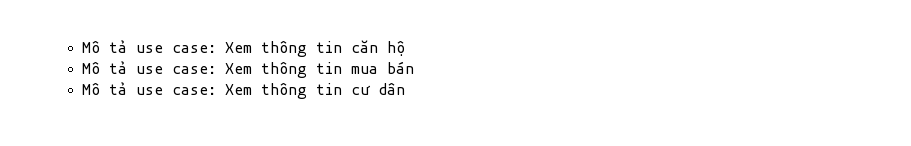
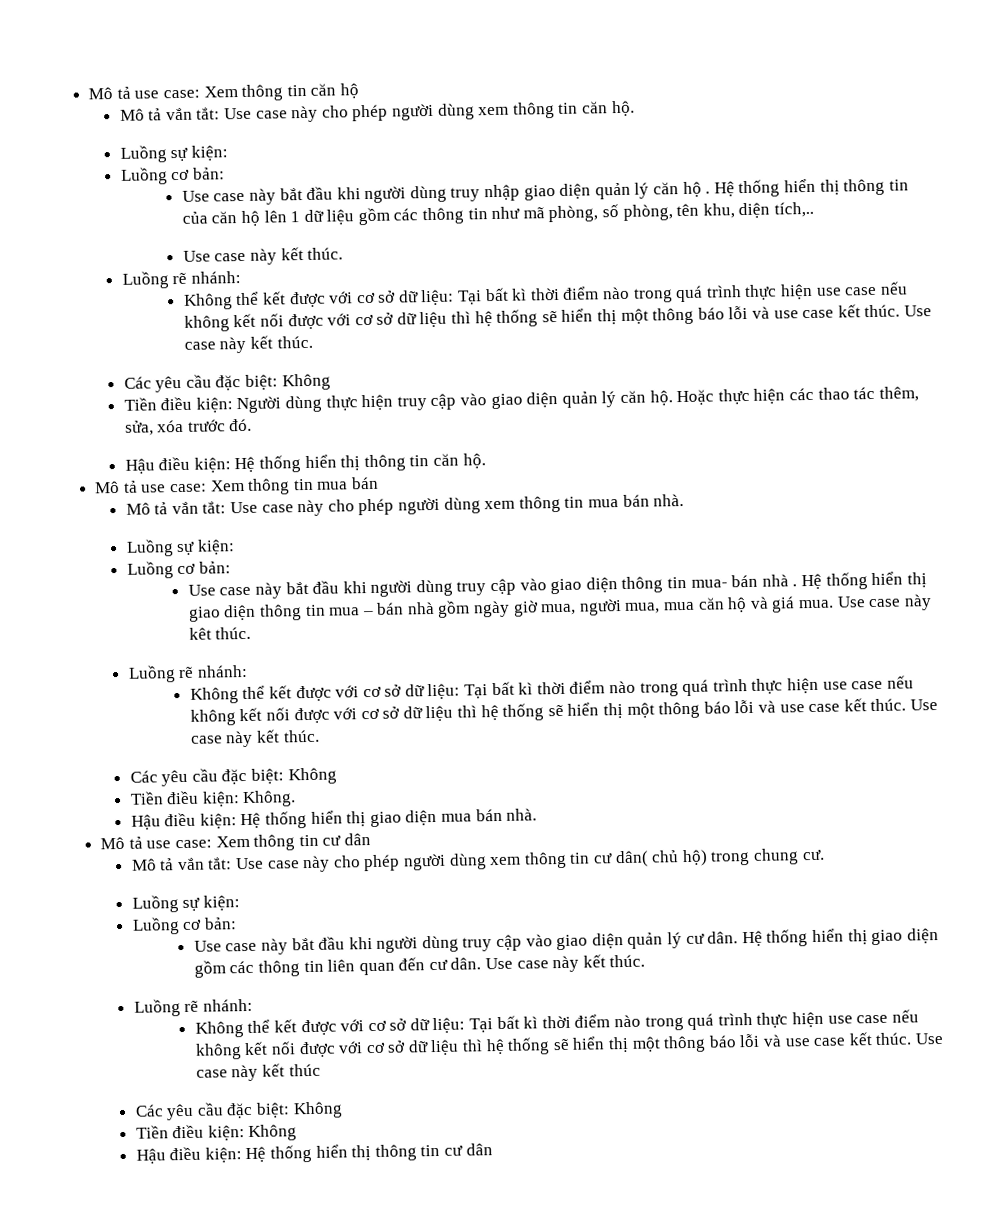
+ Mô tả vắn tắt: Use case này cho phép người dùng xem thông tin căn hộ.
+ Luồng sự kiện:
+ Luồng cơ bản:
+ Use case này bắt đầu khi người dùng truy nhập giao diện quản lý căn hộ . Hệ thống hiển thị thông tin của căn hộ lên 1 dữ liệu gồm các thông tin như mã phòng, số phòng, tên khu, diện tích,..
+ Use case này kết thúc.
+ Luồng rẽ nhánh:
+ Không thể kết được với cơ sở dữ liệu: Tại bất kì thời điểm nào trong quá trình thực hiện use case nếu không kết nối được với cơ sở dữ liệu thì hệ thống sẽ hiển thị một thông báo lỗi và use case kết thúc. Use case này kết thúc.
+ Các yêu cầu đặc biệt: Không
+ Tiền điều kiện: Người dùng thực hiện truy cập vào giao diện quản lý căn hộ. Hoặc thực hiện các thao tác thêm, sửa, xóa trước đó.
+ Hậu điều kiện: Hệ thống hiển thị thông tin căn hộ.
+ Mô tả vắn tắt: Use case này cho phép người dùng xem thông tin mua bán nhà.
+ Luồng sự kiện:
+ Luồng cơ bản:
+ Use case này bắt đầu khi người dùng truy cập vào giao diện thông tin mua- bán nhà . Hệ thống hiển thị giao diện thông tin mua – bán nhà gồm ngày giờ mua, người mua, mua căn hộ và giá mua. Use case này kêt thúc.
+ Luồng rẽ nhánh:
+ Không thể kết được với cơ sở dữ liệu: Tại bất kì thời điểm nào trong quá trình thực hiện use case nếu không kết nối được với cơ sở dữ liệu thì hệ thống sẽ hiển thị một thông báo lỗi và use case kết thúc. Use case này kết thúc.
+ Các yêu cầu đặc biệt: Không
+ Tiền điều kiện: Không.
+ Hậu điều kiện: Hệ thống hiển thị giao diện mua bán nhà.
+ Mô tả vắn tắt: Use case này cho phép người dùng xem thông tin cư dân( chủ hộ) trong chung cư.
+ Luồng sự kiện:
+ Luồng cơ bản:
+ Use case này bắt đầu khi người dùng truy cập vào giao diện quản lý cư dân. Hệ thống hiển thị giao diện gồm các thông tin liên quan đến cư dân. Use case này kết thúc.
+ Luồng rẽ nhánh:
+ Không thể kết được với cơ sở dữ liệu: Tại bất kì thời điểm nào trong quá trình thực hiện use case nếu không kết nối được với cơ sở dữ liệu thì hệ thống sẽ hiển thị một thông báo lỗi và use case kết thúc. Use case này kết thúc
+ Các yêu cầu đặc biệt: Không
+ Tiền điều kiện: Không
+ Hậu điều kiện: Hệ thống hiển thị thông tin cư dân

